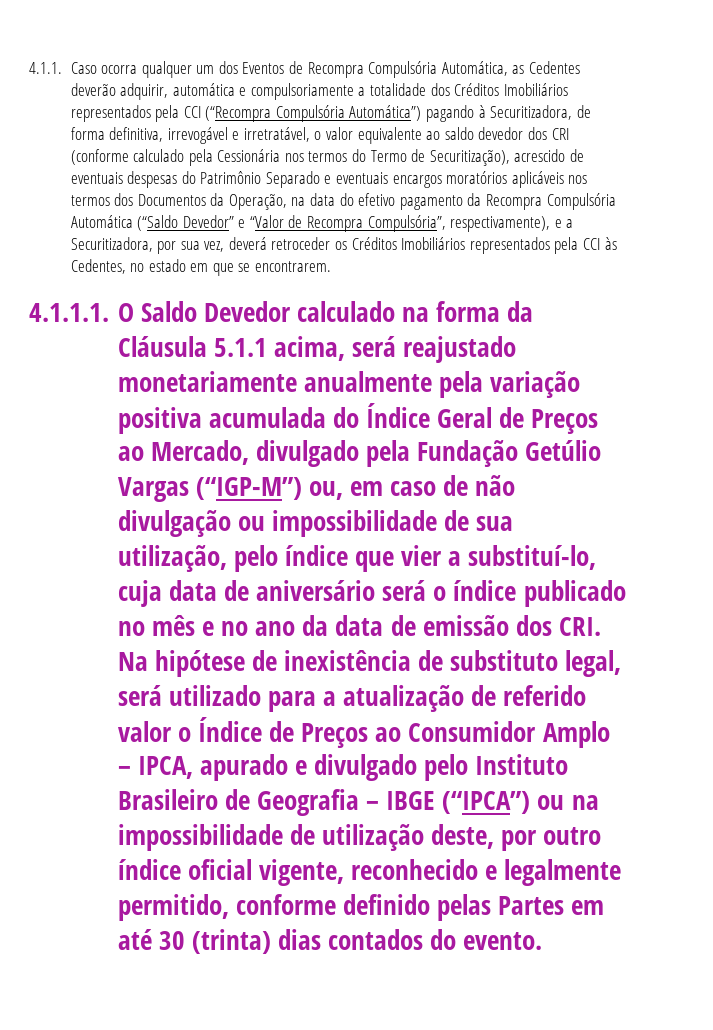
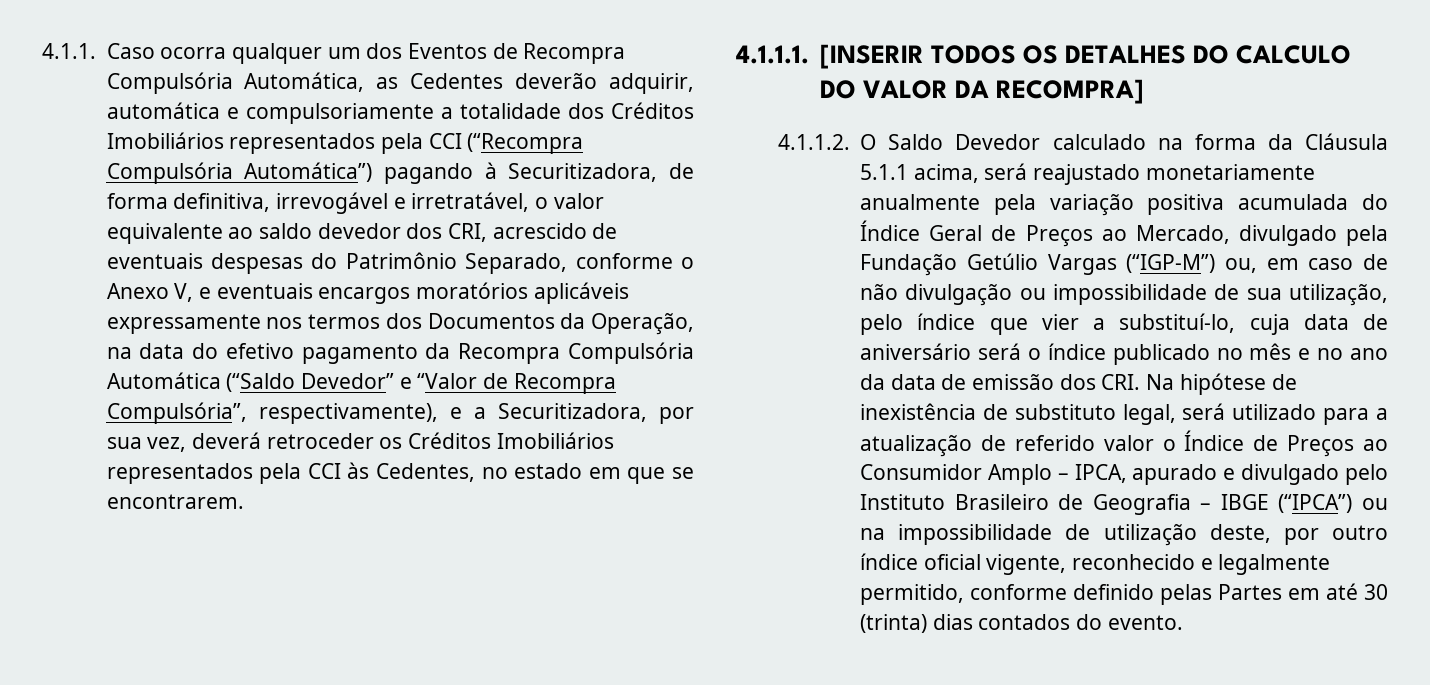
- 4.1.1. Caso ocorra qualquer um dos Eventos de Recompra Compulsória Automática, as Cedentes deverão adquirir, automática e compulsoriamente a totalidade dos Créditos Imobiliários representados pela CCI (“Recompra Compulsória Automática”) pagando à Securitizadora, de forma definitiva, irrevogável e irretratável, o valor equivalente ao saldo devedor dos CRI (conforme calculado pela Cessionária nos termos do Termo de Securitização), acrescido de eventuais despesas do Patrimônio Separado e eventuais encargos moratórios aplicáveis nos termos dos Documentos da Operação, na data do efetivo pagamento da Recompra Compulsória Automática (“Saldo Devedor” e “Valor de Recompra Compulsória”, respectivamente), e a Securitizadora, por sua vez, deverá retroceder os Créditos Imobiliários representados pela CCI às Cedentes, no estado em que se encontrarem.
+ 4.1.1. Caso ocorra qualquer um dos Eventos de Recompra Compulsória Automática, as Cedentes deverão adquirir, automática e compulsoriamente a totalidade dos Créditos Imobiliários representados pela CCI (“Recompra Compulsória Automática”) pagando à Securitizadora, de forma definitiva, irrevogável e irretratável, o valor equivalente ao saldo devedor dos CRI, acrescido de eventuais despesas do Patrimônio Separado, conforme o Anexo V, e eventuais encargos moratórios aplicáveis expressamente nos termos dos Documentos da Operação, na data do efetivo pagamento da Recompra Compulsória Automática (“Saldo Devedor” e “Valor de Recompra Compulsória”, respectivamente), e a Securitizadora, por sua vez, deverá retroceder os Créditos Imobiliários representados pela CCI às Cedentes, no estado em que se encontrarem.
- 4.1.1.1. O Saldo Devedor calculado na forma da Cláusula 5.1.1 acima, será reajustado monetariamente anualmente pela variação positiva acumulada do Índice Geral de Preços ao Mercado, divulgado pela Fundação Getúlio Vargas (“IGP-M”) ou, em caso de não divulgação ou impossibilidade de sua utilização, pelo índice que vier a substituí-lo, cuja data de aniversário será o índice publicado no mês e no ano da data de emissão dos CRI. Na hipótese de inexistência de substituto legal, será utilizado para a atualização de referido valor o Índice de Preços ao Consumidor Amplo – IPCA, apurado e divulgado pelo Instituto Brasileiro de Geografia – IBGE (“IPCA”) ou na impossibilidade de utilização deste, por outro índice oficial vigente, reconhecido e legalmente permitido, conforme definido pelas Partes em até 30 (trinta) dias contados do evento.
+ 4.1.1.1. [INSERIR TODOS OS DETALHES DO CALCULO DO VALOR DA RECOMPRA]
+ 4.1.1.2. O Saldo Devedor calculado na forma da Cláusula 5.1.1 acima, será reajustado monetariamente anualmente pela variação positiva acumulada do Índice Geral de Preços ao Mercado, divulgado pela Fundação Getúlio Vargas (“IGP-M”) ou, em caso de não divulgação ou impossibilidade de sua utilização, pelo índice que vier a substituí-lo, cuja data de aniversário será o índice publicado no mês e no ano da data de emissão dos CRI. Na hipótese de inexistência de substituto legal, será utilizado para a atualização de referido valor o Índice de Preços ao Consumidor Amplo – IPCA, apurado e divulgado pelo Instituto Brasileiro de Geografia – IBGE (“IPCA”) ou na impossibilidade de utilização deste, por outro índice oficial vigente, reconhecido e legalmente permitido, conforme definido pelas Partes em até 30 (trinta) dias contados do evento.

